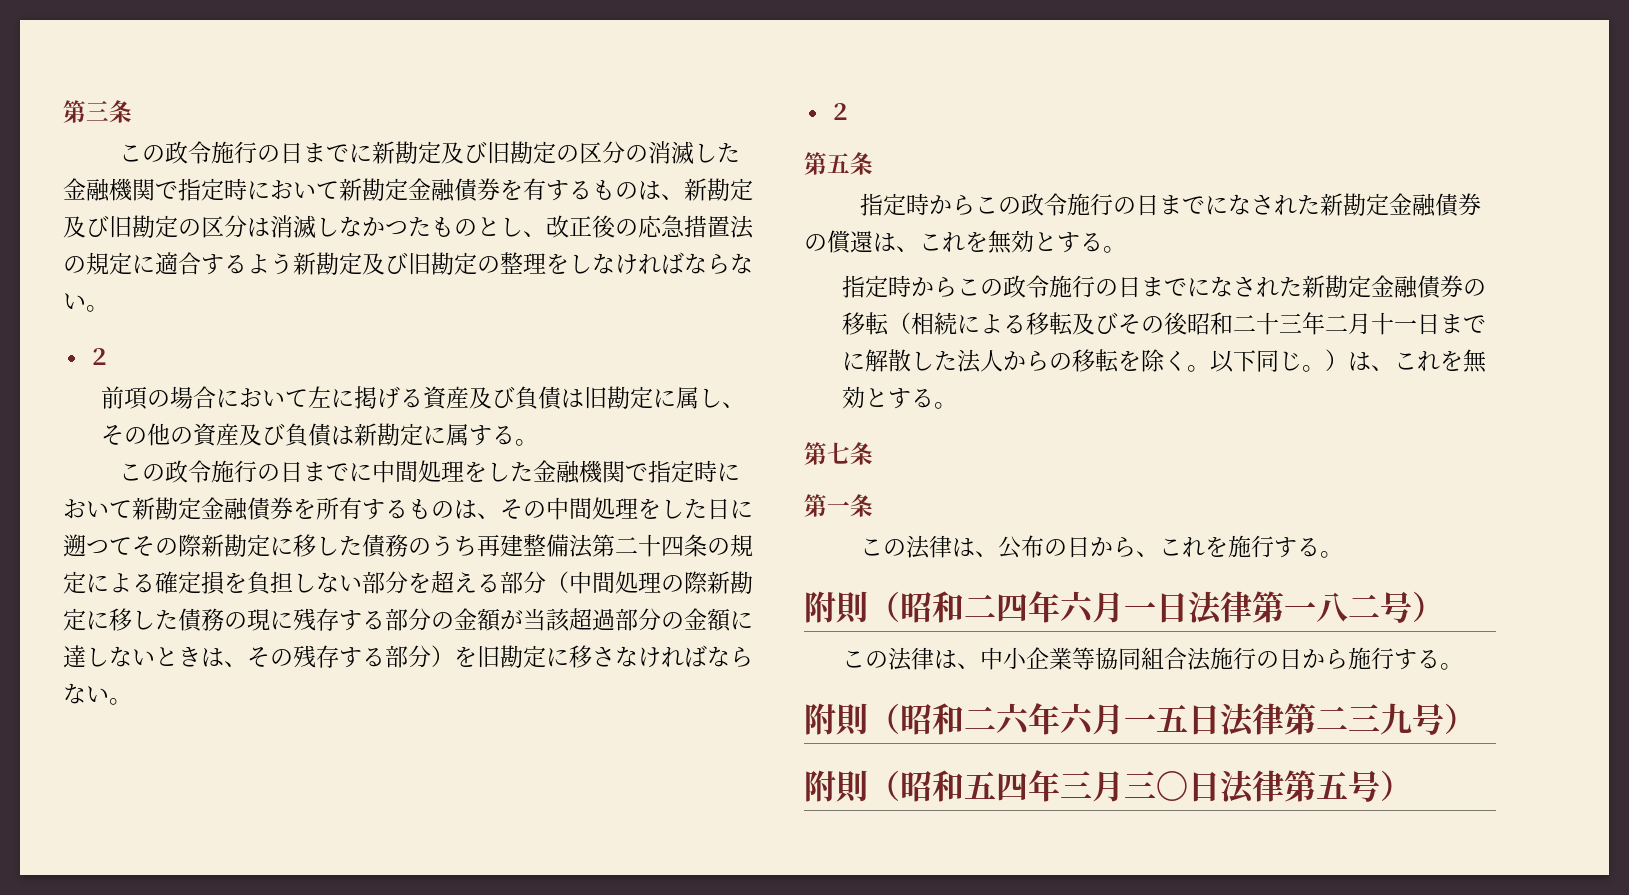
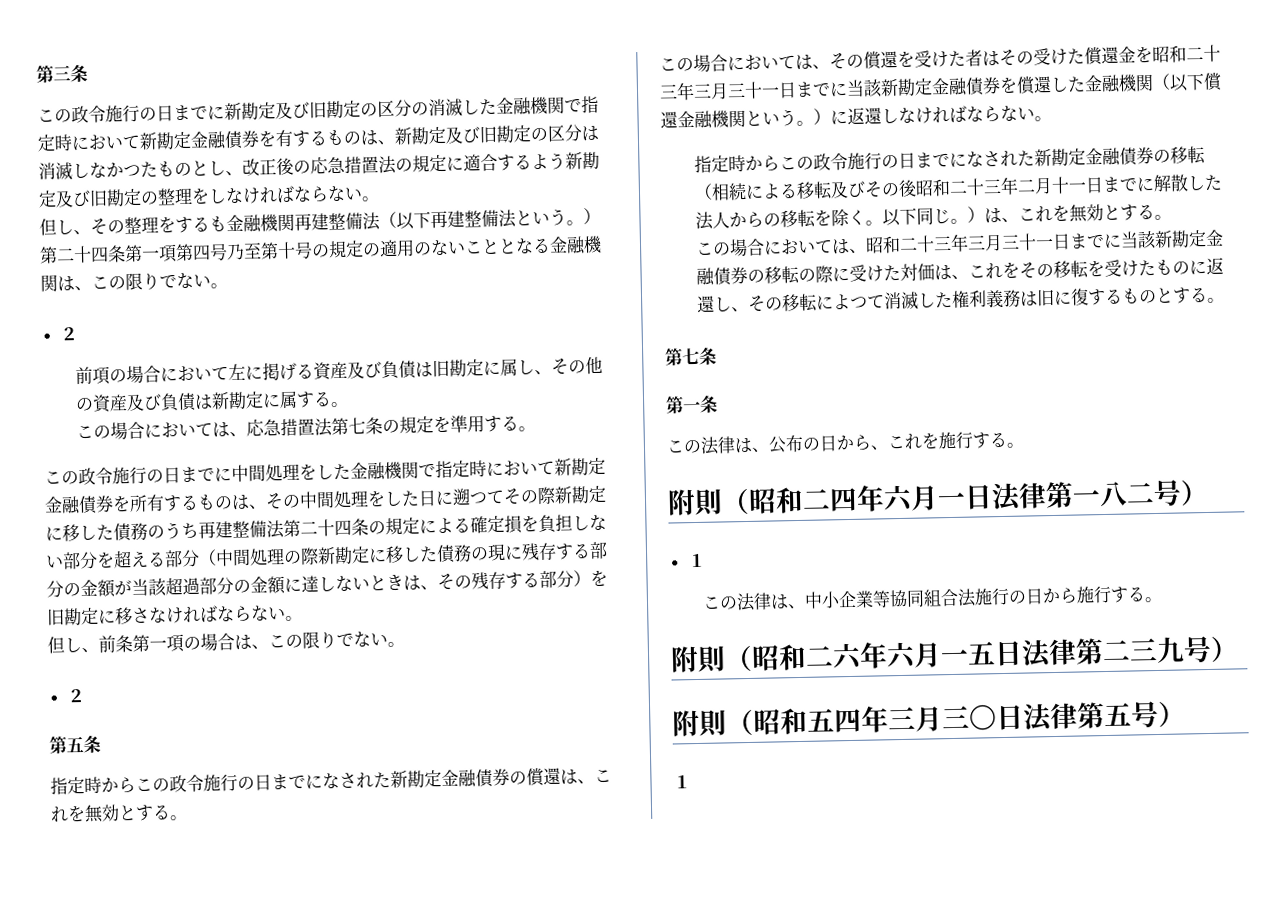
+ 但し、その整理をするも金融機関再建整備法（以下再建整備法という。）第二十四条第一項第四号乃至第十号の規定の適用のないこととなる金融機関は、この限りでない。
+ この場合においては、応急措置法第七条の規定を準用する。
+ 但し、前条第一項の場合は、この限りでない。
+ この場合においては、その償還を受けた者はその受けた償還金を昭和二十三年三月三十一日までに当該新勘定金融債券を償還した金融機関（以下償還金融機関という。）に返還しなければならない。
+ この場合においては、昭和二十三年三月三十一日までに当該新勘定金融債券の移転の際に受けた対価は、これをその移転を受けたものに返還し、その移転によつて消滅した権利義務は旧に復するものとする。
  附則（昭和二四年六月一日法律第一八二号）
+ １
  附則（昭和五四年三月三〇日法律第五号）
+ １

